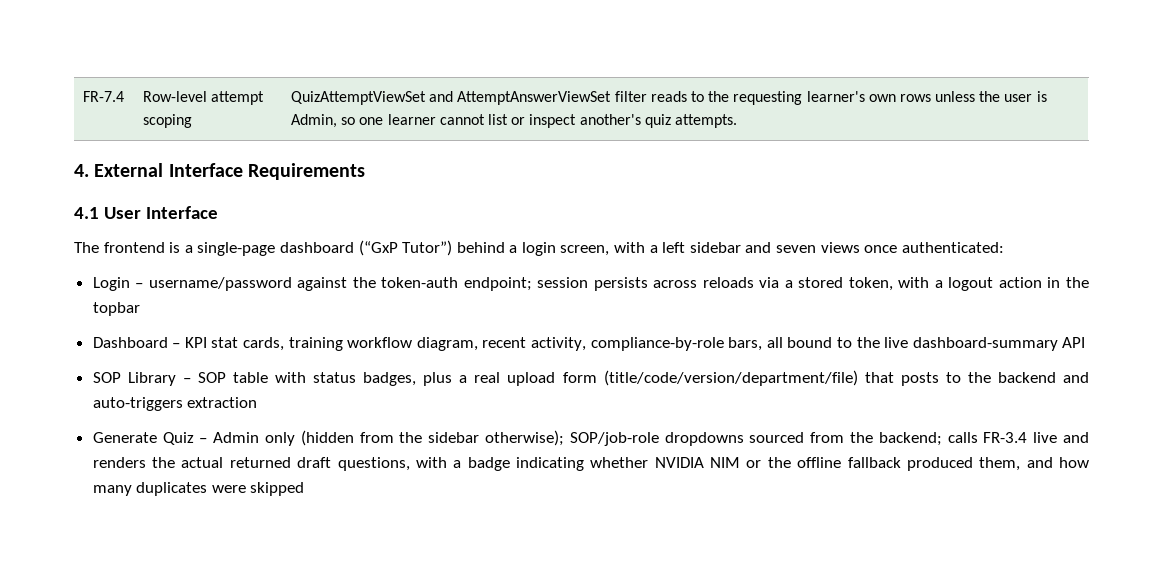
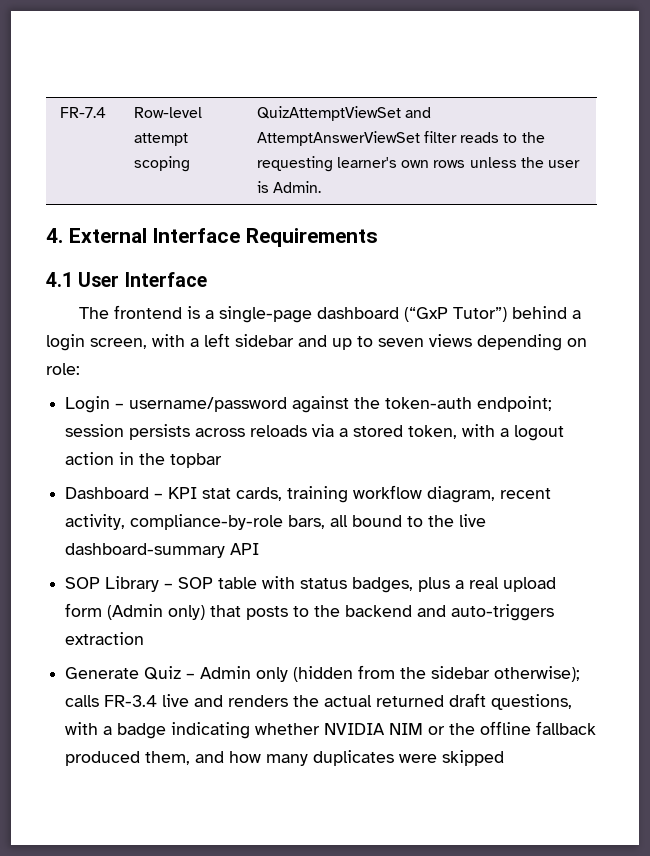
- FR-7.4 | Row-level attempt scoping | QuizAttemptViewSet and AttemptAnswerViewSet filter reads to the requesting learner's own rows unless the user is Admin, so one learner cannot list or inspect another's quiz attempts.
+ FR-7.4 | Row-level attempt scoping | QuizAttemptViewSet and AttemptAnswerViewSet filter reads to the requesting learner's own rows unless the user is Admin.
- The frontend is a single-page dashboard (“GxP Tutor”) behind a login screen, with a left sidebar and seven views once authenticated:
+ The frontend is a single-page dashboard (“GxP Tutor”) behind a login screen, with a left sidebar and up to seven views depending on role:
- SOP Library – SOP table with status badges, plus a real upload form (title/code/version/department/file) that posts to the backend and auto-triggers extraction
+ SOP Library – SOP table with status badges, plus a real upload form (Admin only) that posts to the backend and auto-triggers extraction
- Generate Quiz – Admin only (hidden from the sidebar otherwise); SOP/job-role dropdowns sourced from the backend; calls FR-3.4 live and renders the actual returned draft questions, with a badge indicating whether NVIDIA NIM or the offline fallback produced them, and how many duplicates were skipped
+ Generate Quiz – Admin only (hidden from the sidebar otherwise); calls FR-3.4 live and renders the actual returned draft questions, with a badge indicating whether NVIDIA NIM or the offline fallback produced them, and how many duplicates were skipped

